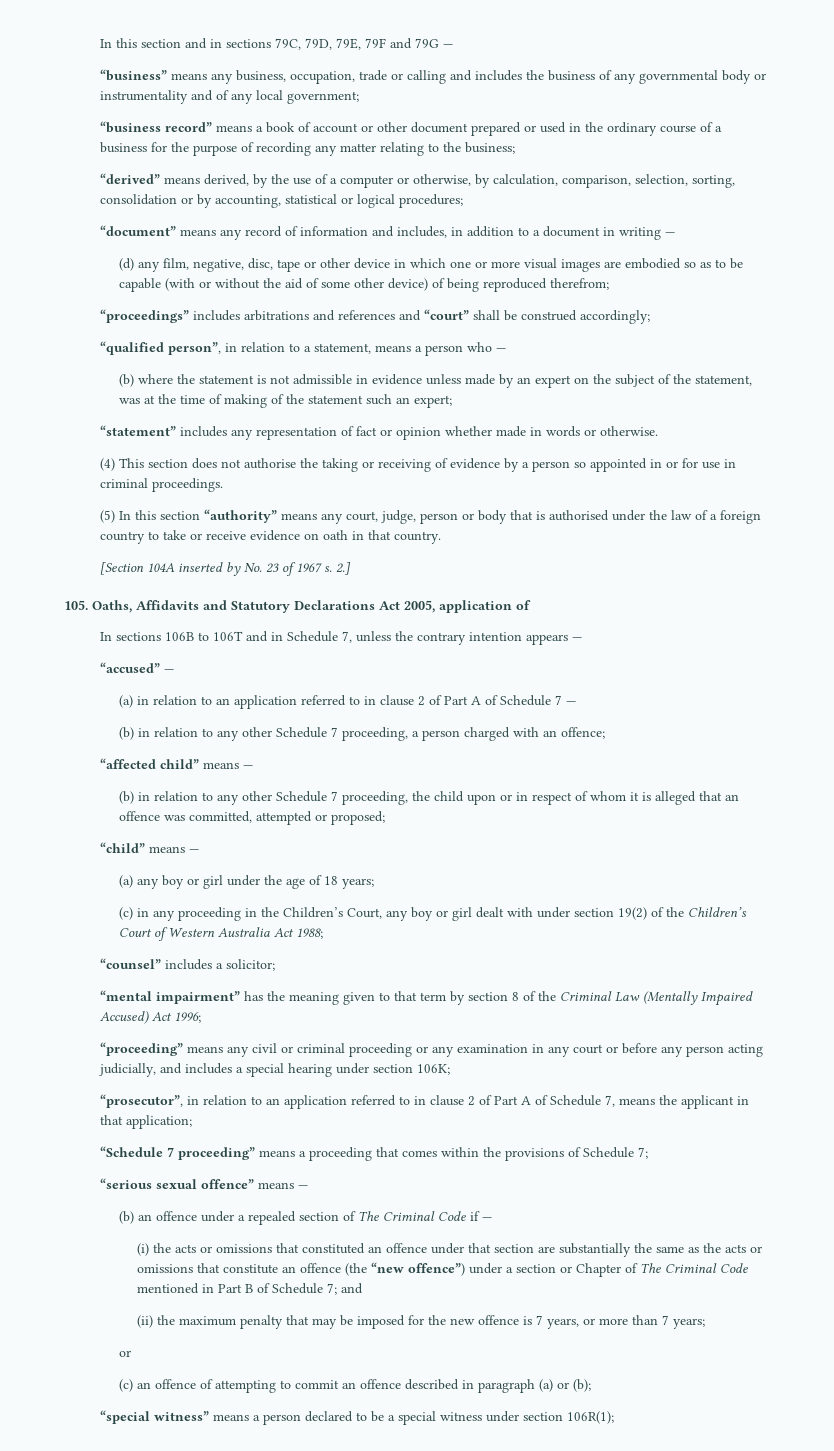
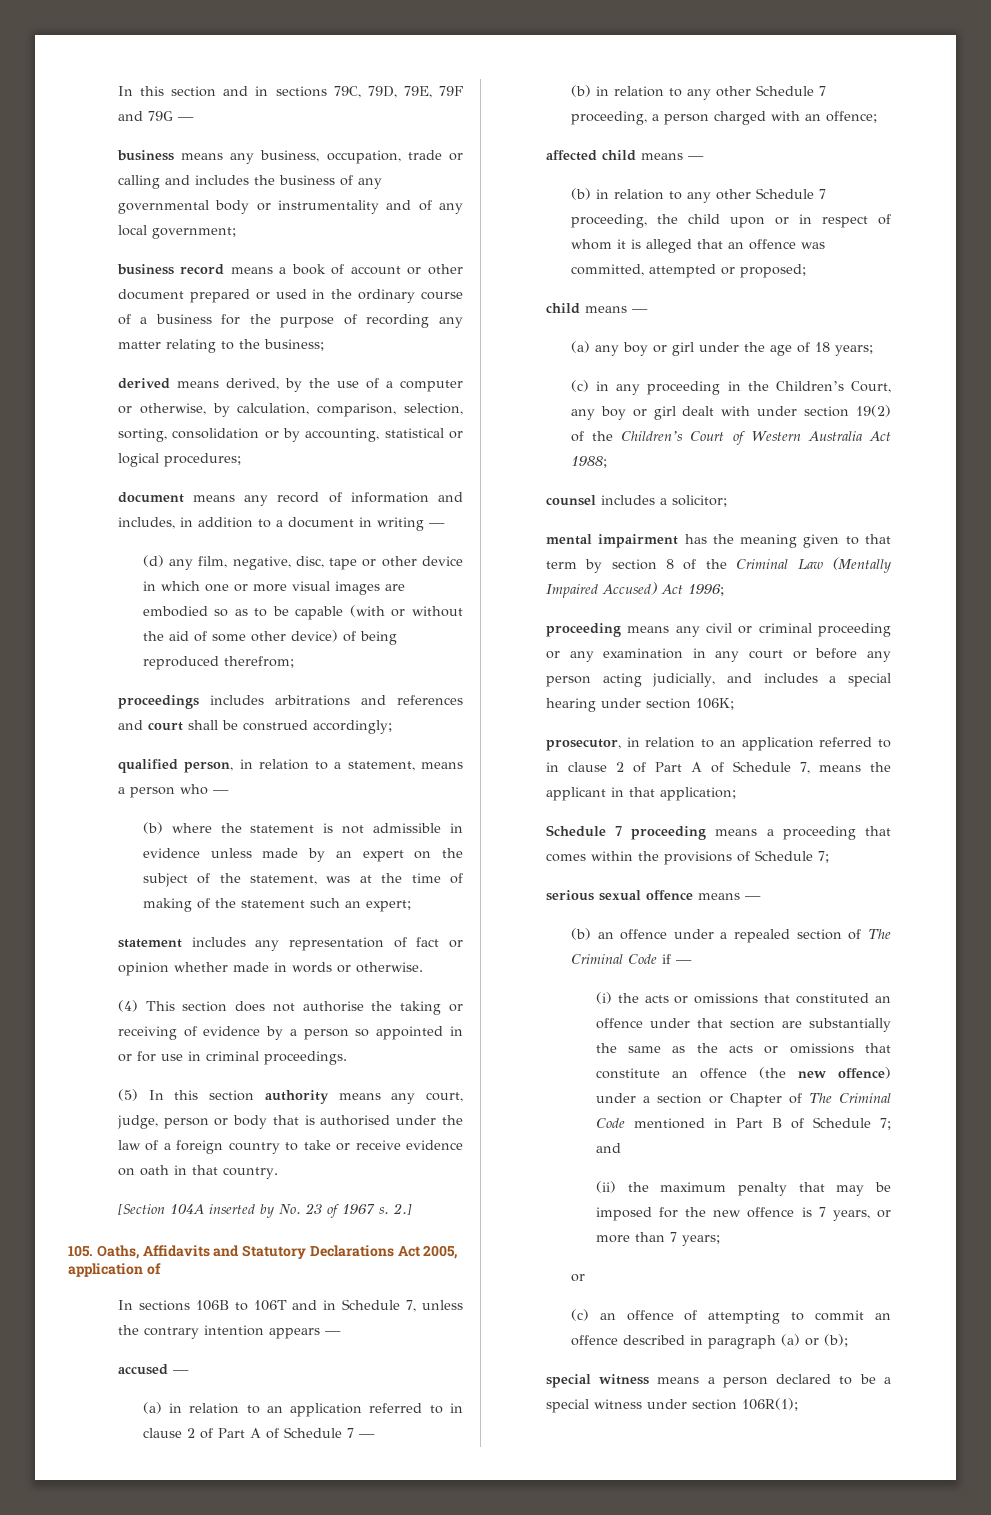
- “business” means any business, occupation, trade or calling and includes the business of any governmental body or instrumentality and of any local government;
+ business means any business, occupation, trade or calling and includes the business of any governmental body or instrumentality and of any local government;
- “business record” means a book of account or other document prepared or used in the ordinary course of a business for the purpose of recording any matter relating to the business;
+ business record means a book of account or other document prepared or used in the ordinary course of a business for the purpose of recording any matter relating to the business;
- “derived” means derived, by the use of a computer or otherwise, by calculation, comparison, selection, sorting, consolidation or by accounting, statistical or logical procedures;
+ derived means derived, by the use of a computer or otherwise, by calculation, comparison, selection, sorting, consolidation or by accounting, statistical or logical procedures;
- “document” means any record of information and includes, in addition to a document in writing —
+ document means any record of information and includes, in addition to a document in writing —
- “proceedings” includes arbitrations and references and “court” shall be construed accordingly;
+ proceedings includes arbitrations and references and court shall be construed accordingly;
- “qualified person”, in relation to a statement, means a person who —
+ qualified person, in relation to a statement, means a person who —
- “statement” includes any representation of fact or opinion whether made in words or otherwise.
+ statement includes any representation of fact or opinion whether made in words or otherwise.
- (5) In this section “authority” means any court, judge, person or body that is authorised under the law of a foreign country to take or receive evidence on oath in that country.
+ (5) In this section authority means any court, judge, person or body that is authorised under the law of a foreign country to take or receive evidence on oath in that country.
- “accused” —
+ accused —
- “affected child” means —
+ affected child means —
  (b) in relation to any other Schedule 7 proceeding, the child upon or in respect of whom it is alleged that an offence was committed, attempted or proposed;
- “child” means —
+ child means —
- “counsel” includes a solicitor;
+ counsel includes a solicitor;
- “mental impairment” has the meaning given to that term by section 8 of the Criminal Law (Mentally Impaired Accused) Act 1996;
+ mental impairment has the meaning given to that term by section 8 of the Criminal Law (Mentally Impaired Accused) Act 1996;
- “proceeding” means any civil or criminal proceeding or any examination in any court or before any person acting judicially, and includes a special hearing under section 106K;
+ proceeding means any civil or criminal proceeding or any examination in any court or before any person acting judicially, and includes a special hearing under section 106K;
- “prosecutor”, in relation to an application referred to in clause 2 of Part A of Schedule 7, means the applicant in that application;
+ prosecutor, in relation to an application referred to in clause 2 of Part A of Schedule 7, means the applicant in that application;
- “Schedule 7 proceeding” means a proceeding that comes within the provisions of Schedule 7;
+ Schedule 7 proceeding means a proceeding that comes within the provisions of Schedule 7;
- “serious sexual offence” means —
+ serious sexual offence means —
- (i) the acts or omissions that constituted an offence under that section are substantially the same as the acts or omissions that constitute an offence (the “new offence”) under a section or Chapter of The Criminal Code mentioned in Part B of Schedule 7; and
+ (i) the acts or omissions that constituted an offence under that section are substantially the same as the acts or omissions that constitute an offence (the new offence) under a section or Chapter of The Criminal Code mentioned in Part B of Schedule 7; and
- “special witness” means a person declared to be a special witness under section 106R(1);
+ special witness means a person declared to be a special witness under section 106R(1);

